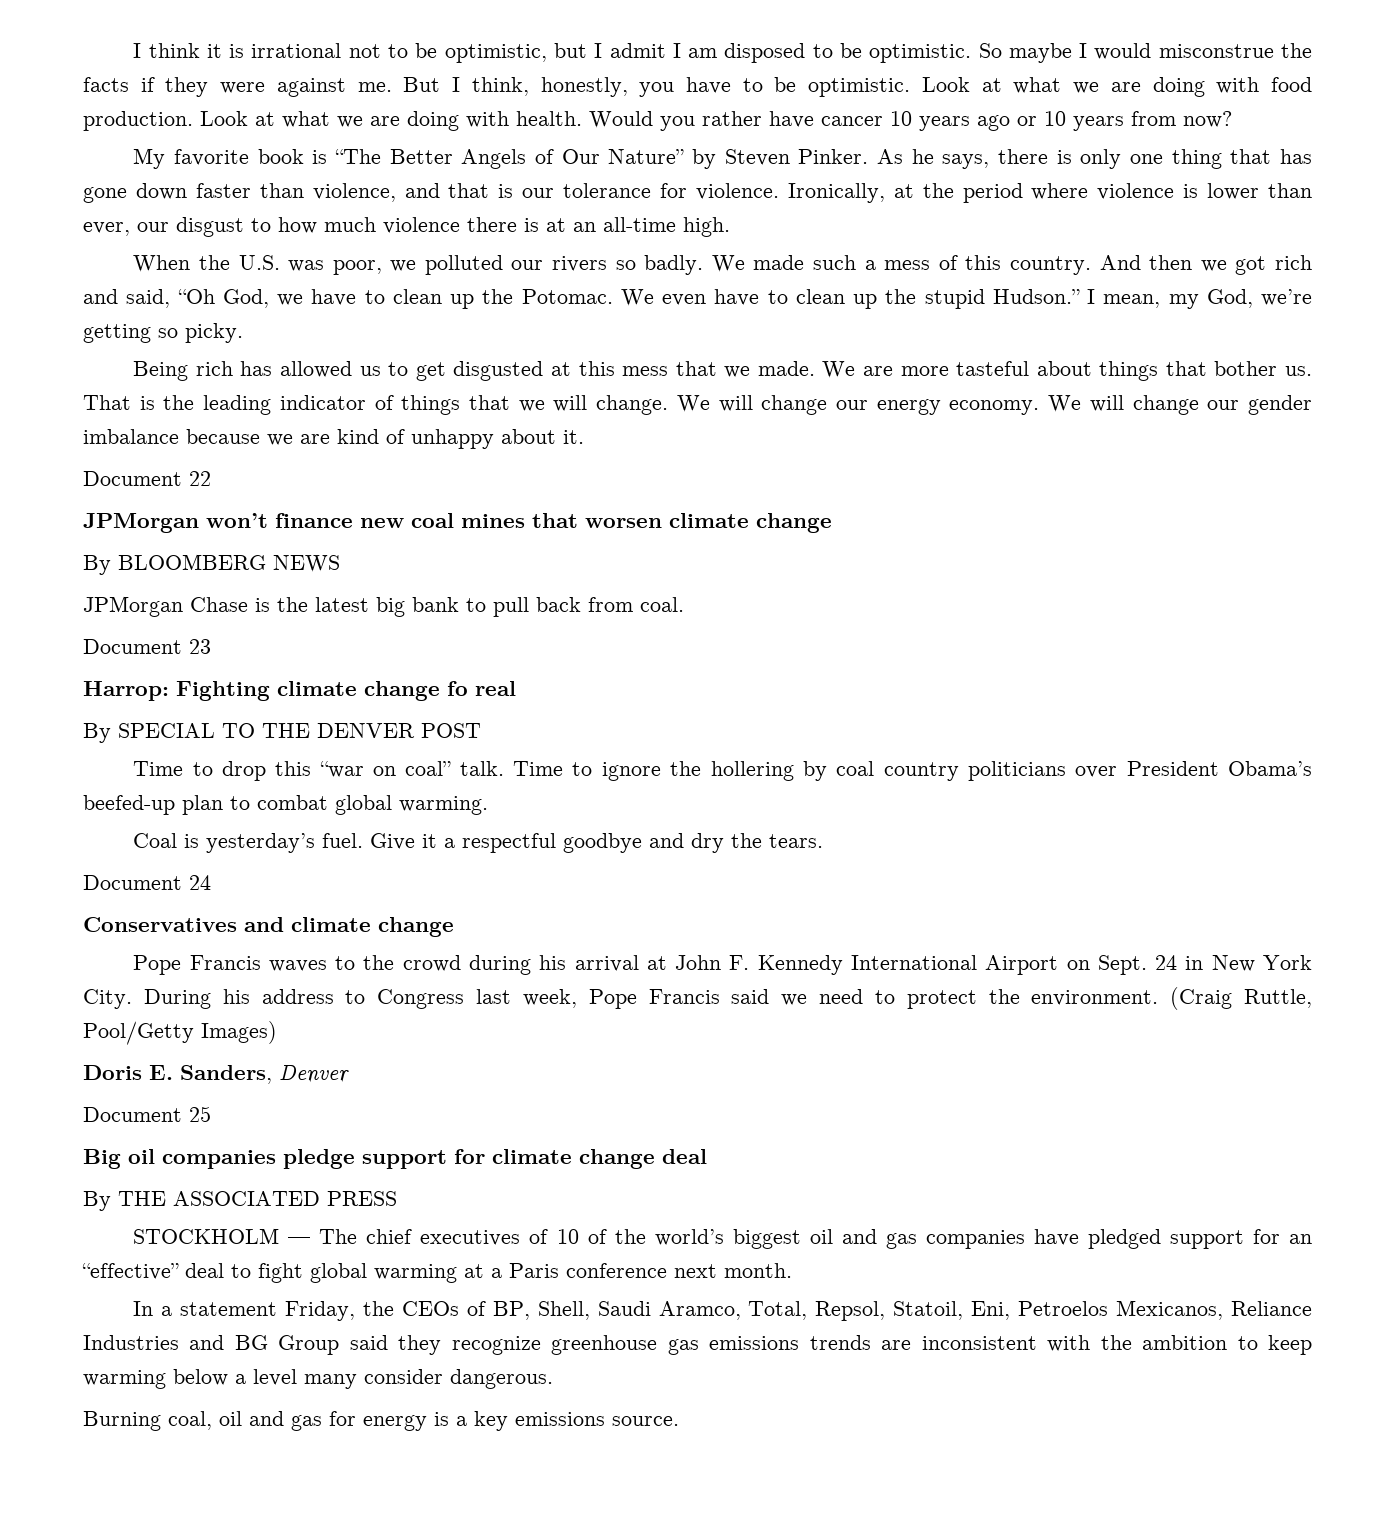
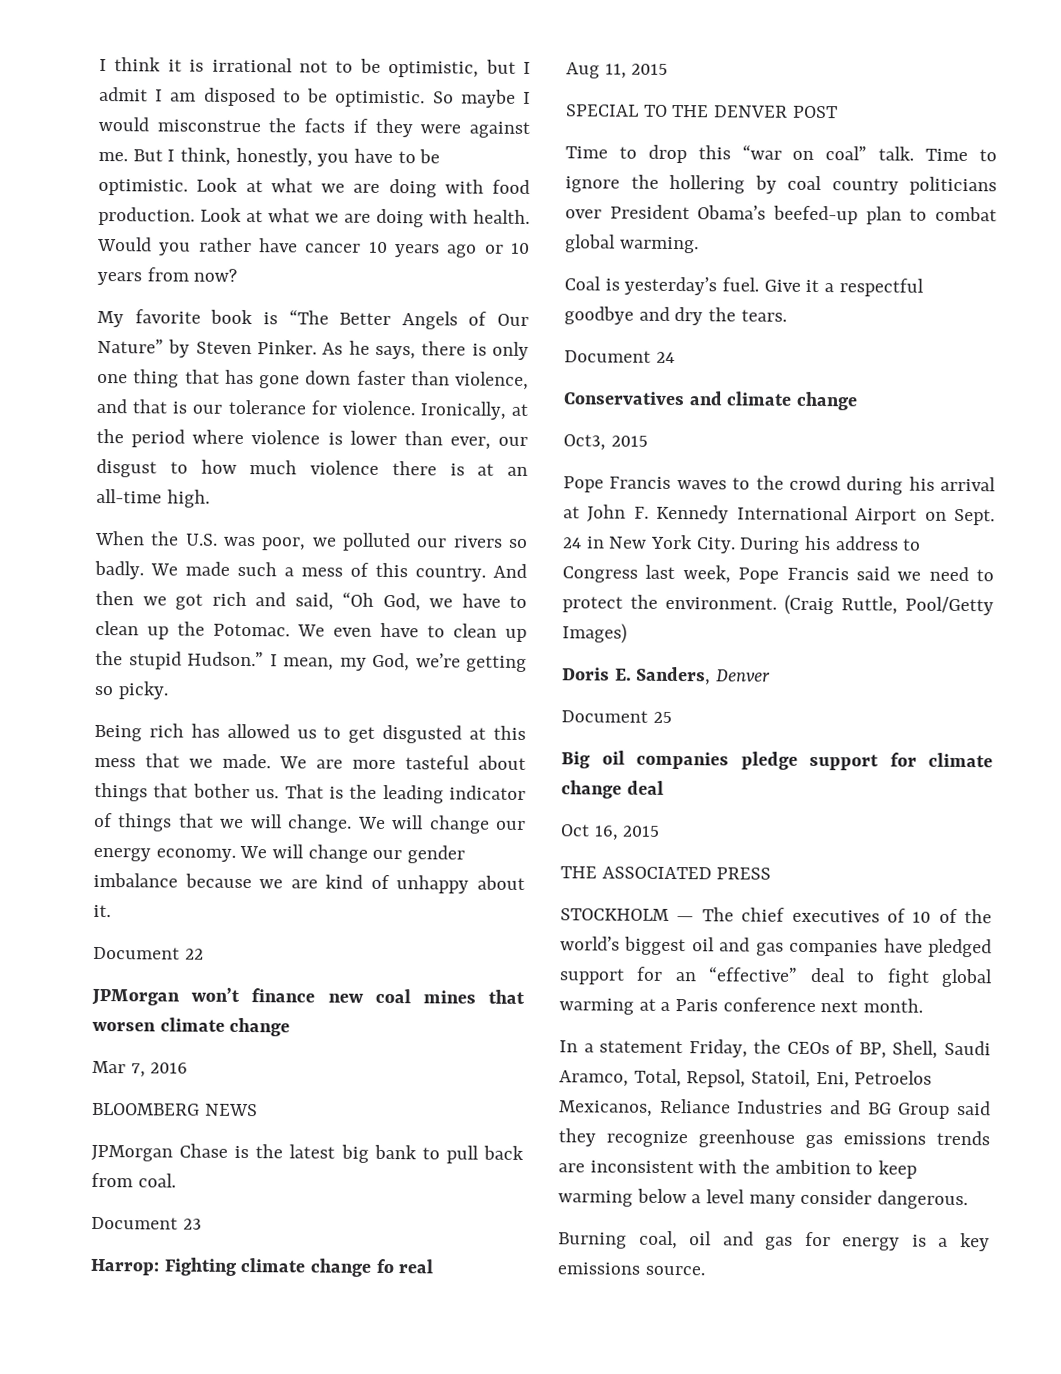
- By BLOOMBERG NEWS
+ Mar 7, 2016
+ BLOOMBERG NEWS
- By SPECIAL TO THE DENVER POST
+ Aug 11, 2015
+ SPECIAL TO THE DENVER POST
+ Oct3, 2015
- By THE ASSOCIATED PRESS
+ Oct 16, 2015
+ THE ASSOCIATED PRESS

